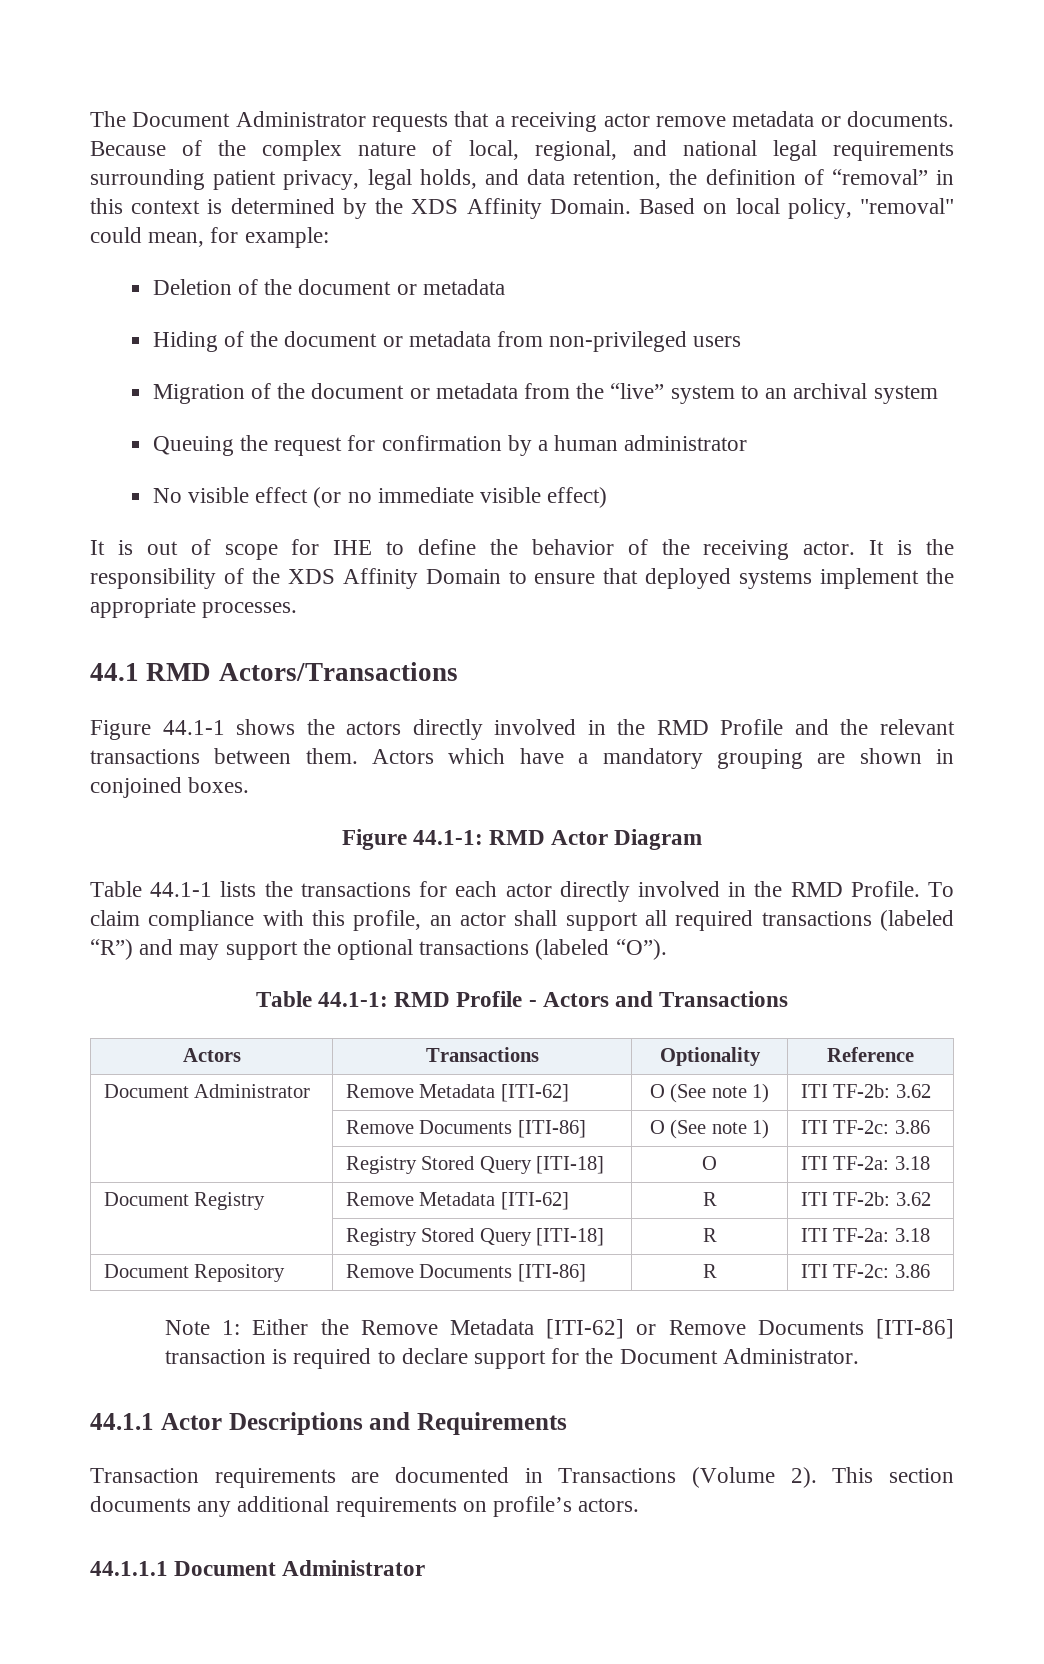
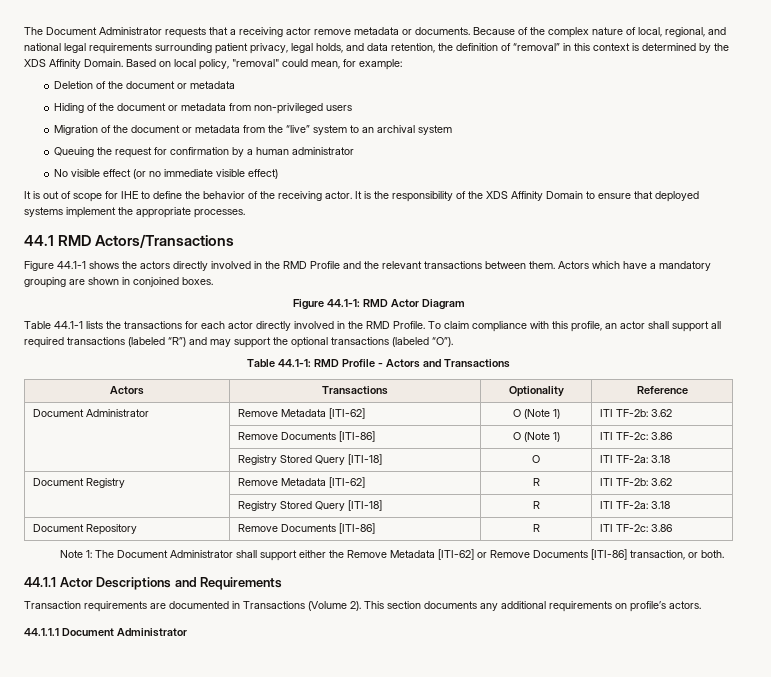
- Document Administrator | Remove Metadata [ITI-62] | O (See note 1) | ITI TF-2b: 3.62
+ Document Administrator | Remove Metadata [ITI-62] | O (Note 1) | ITI TF-2b: 3.62
- | Remove Documents [ITI-86] | O (See note 1) | ITI TF-2c: 3.86
+ | Remove Documents [ITI-86] | O (Note 1) | ITI TF-2c: 3.86
- Note 1: Either the Remove Metadata [ITI-62] or Remove Documents [ITI-86] transaction is required to declare support for the Document Administrator.
+ Note 1: The Document Administrator shall support either the Remove Metadata [ITI-62] or Remove Documents [ITI-86] transaction, or both.

